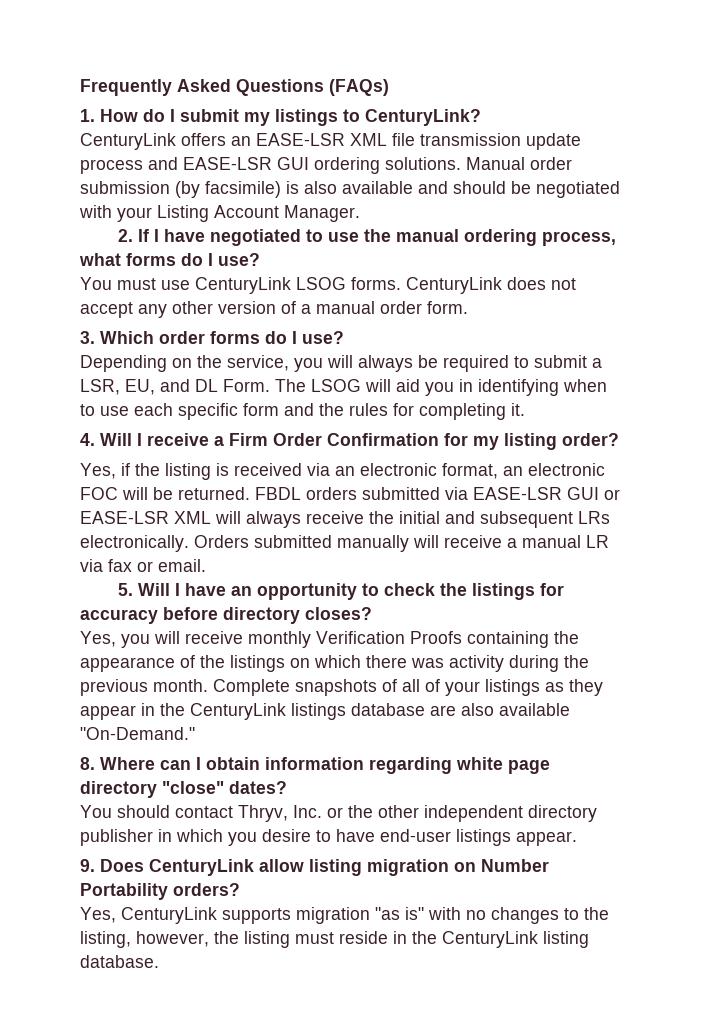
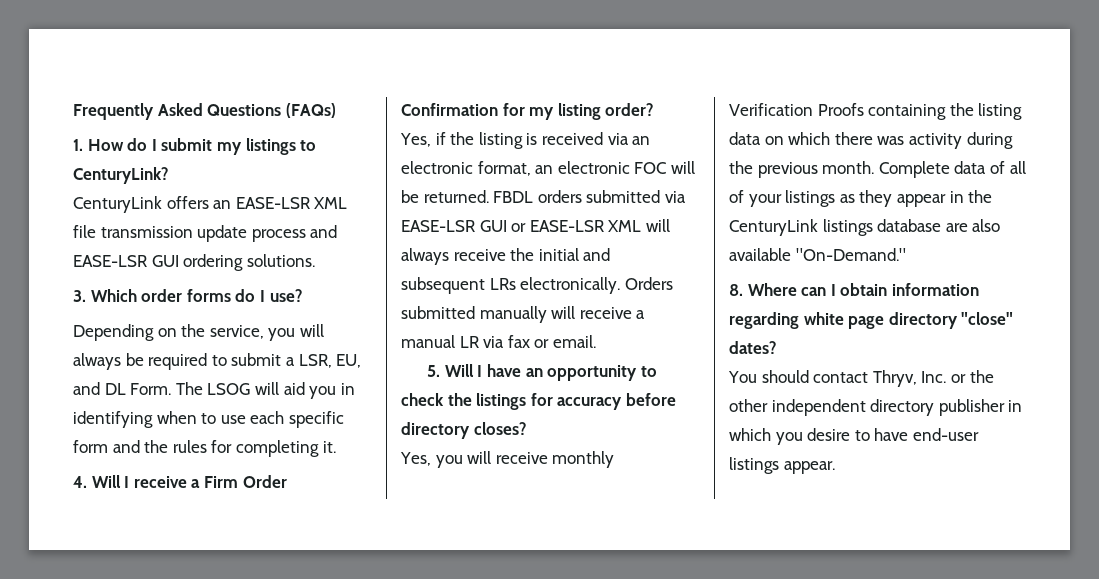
- Manual order submission (by facsimile) is also available and should be negotiated with your Listing Account Manager.
- 2. If I have negotiated to use the manual ordering process, what forms do I use?
- You must use CenturyLink LSOG forms. CenturyLink does not accept any other version of a manual order form.
- Yes, you will receive monthly Verification Proofs containing the appearance of the listings on which there was activity during the previous month.
+ Yes, you will receive monthly Verification Proofs containing the listing data on which there was activity during the previous month.
- Complete snapshots of all of your listings as they appear in the CenturyLink listings database are also available "On-Demand."
+ Complete data of all of your listings as they appear in the CenturyLink listings database are also available "On-Demand."
- 9. Does CenturyLink allow listing migration on Number Portability orders?
- Yes, CenturyLink supports migration "as is" with no changes to the listing, however, the listing must reside in the CenturyLink listing database.

